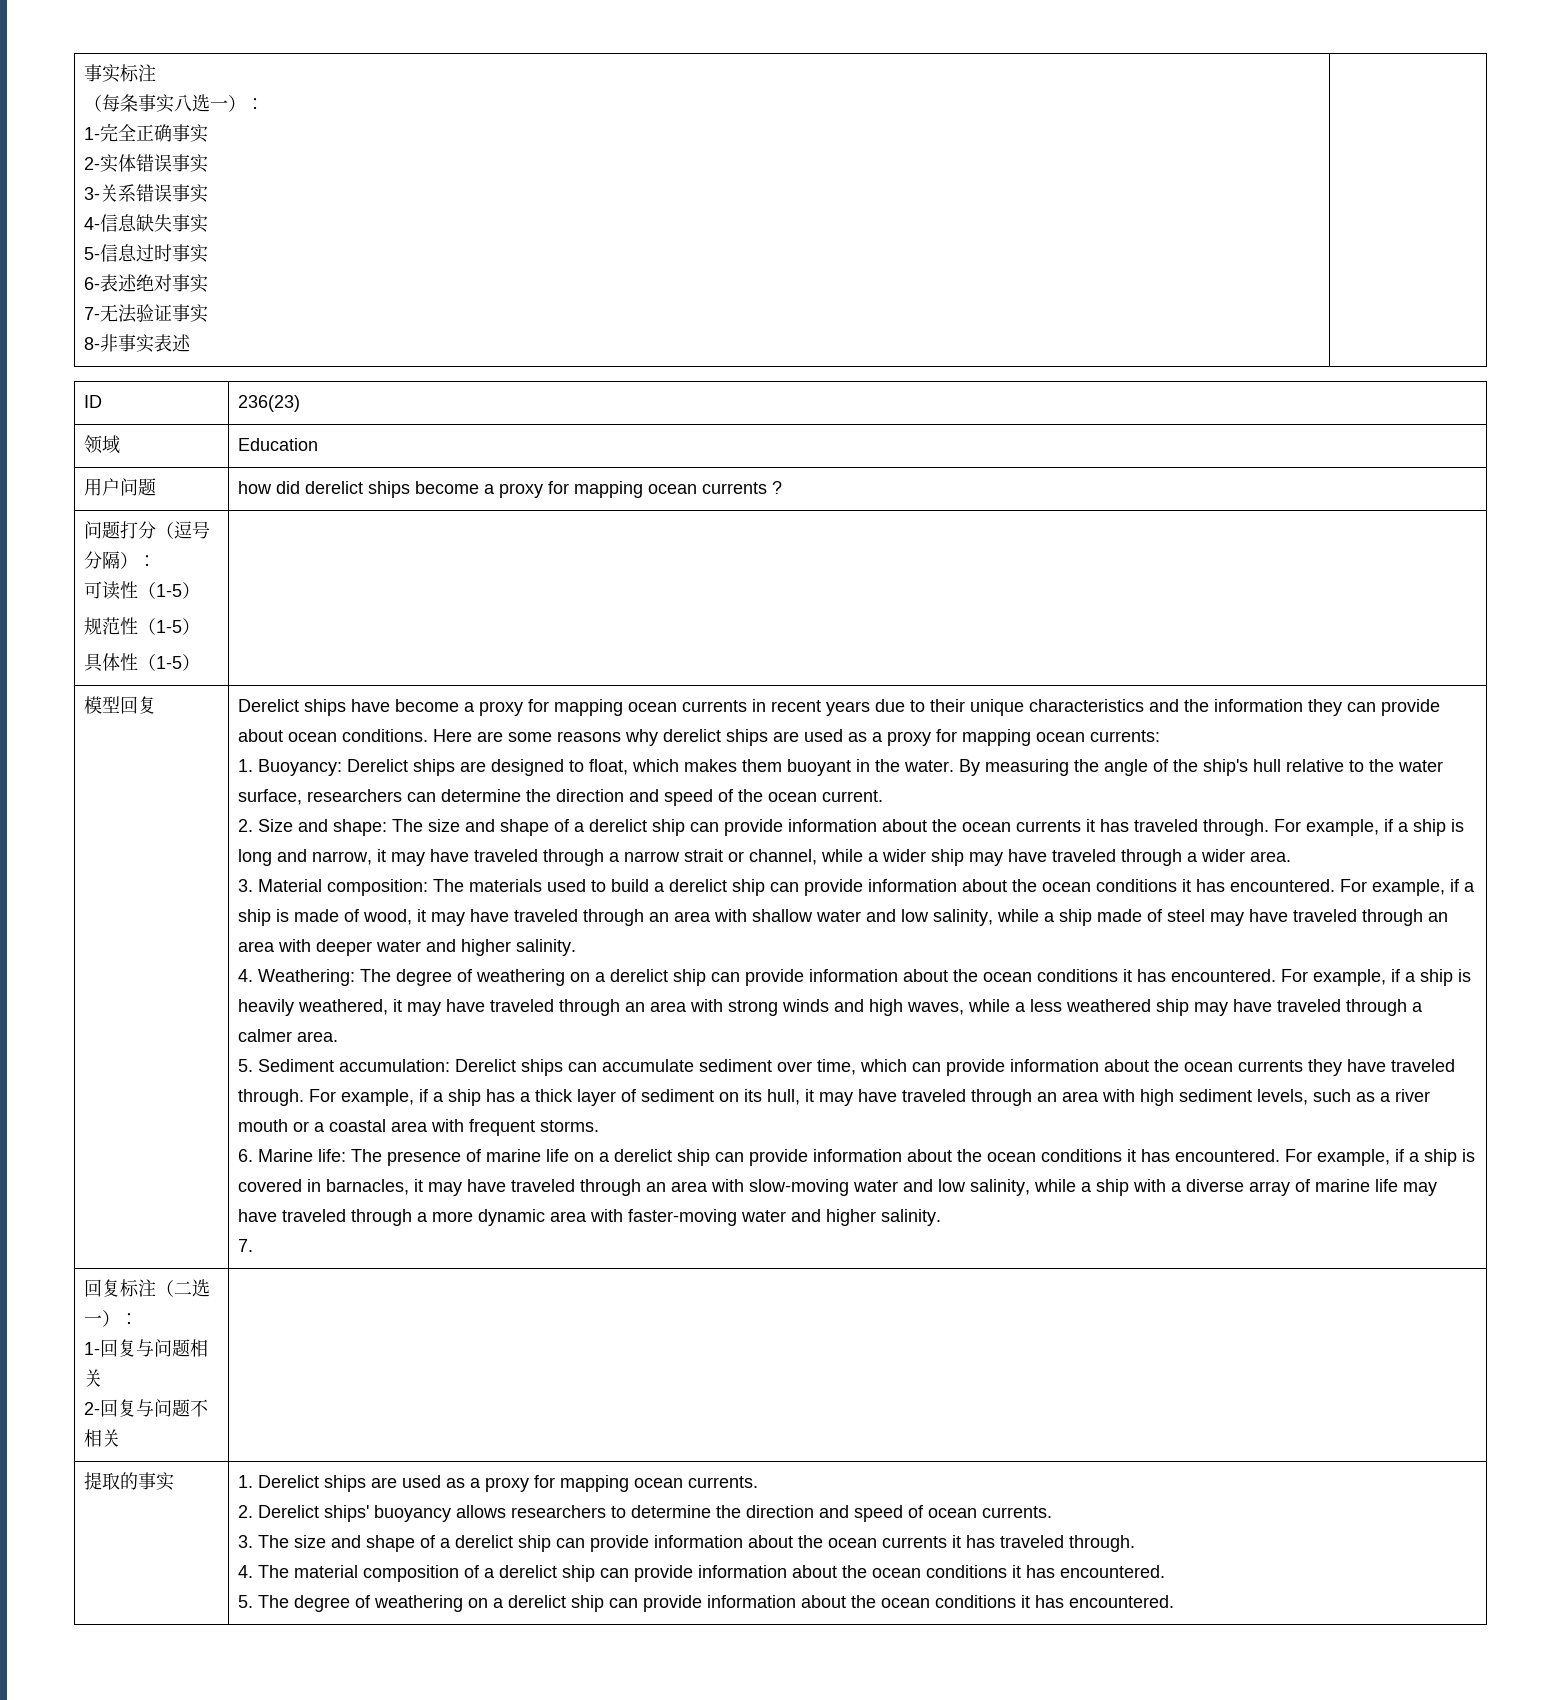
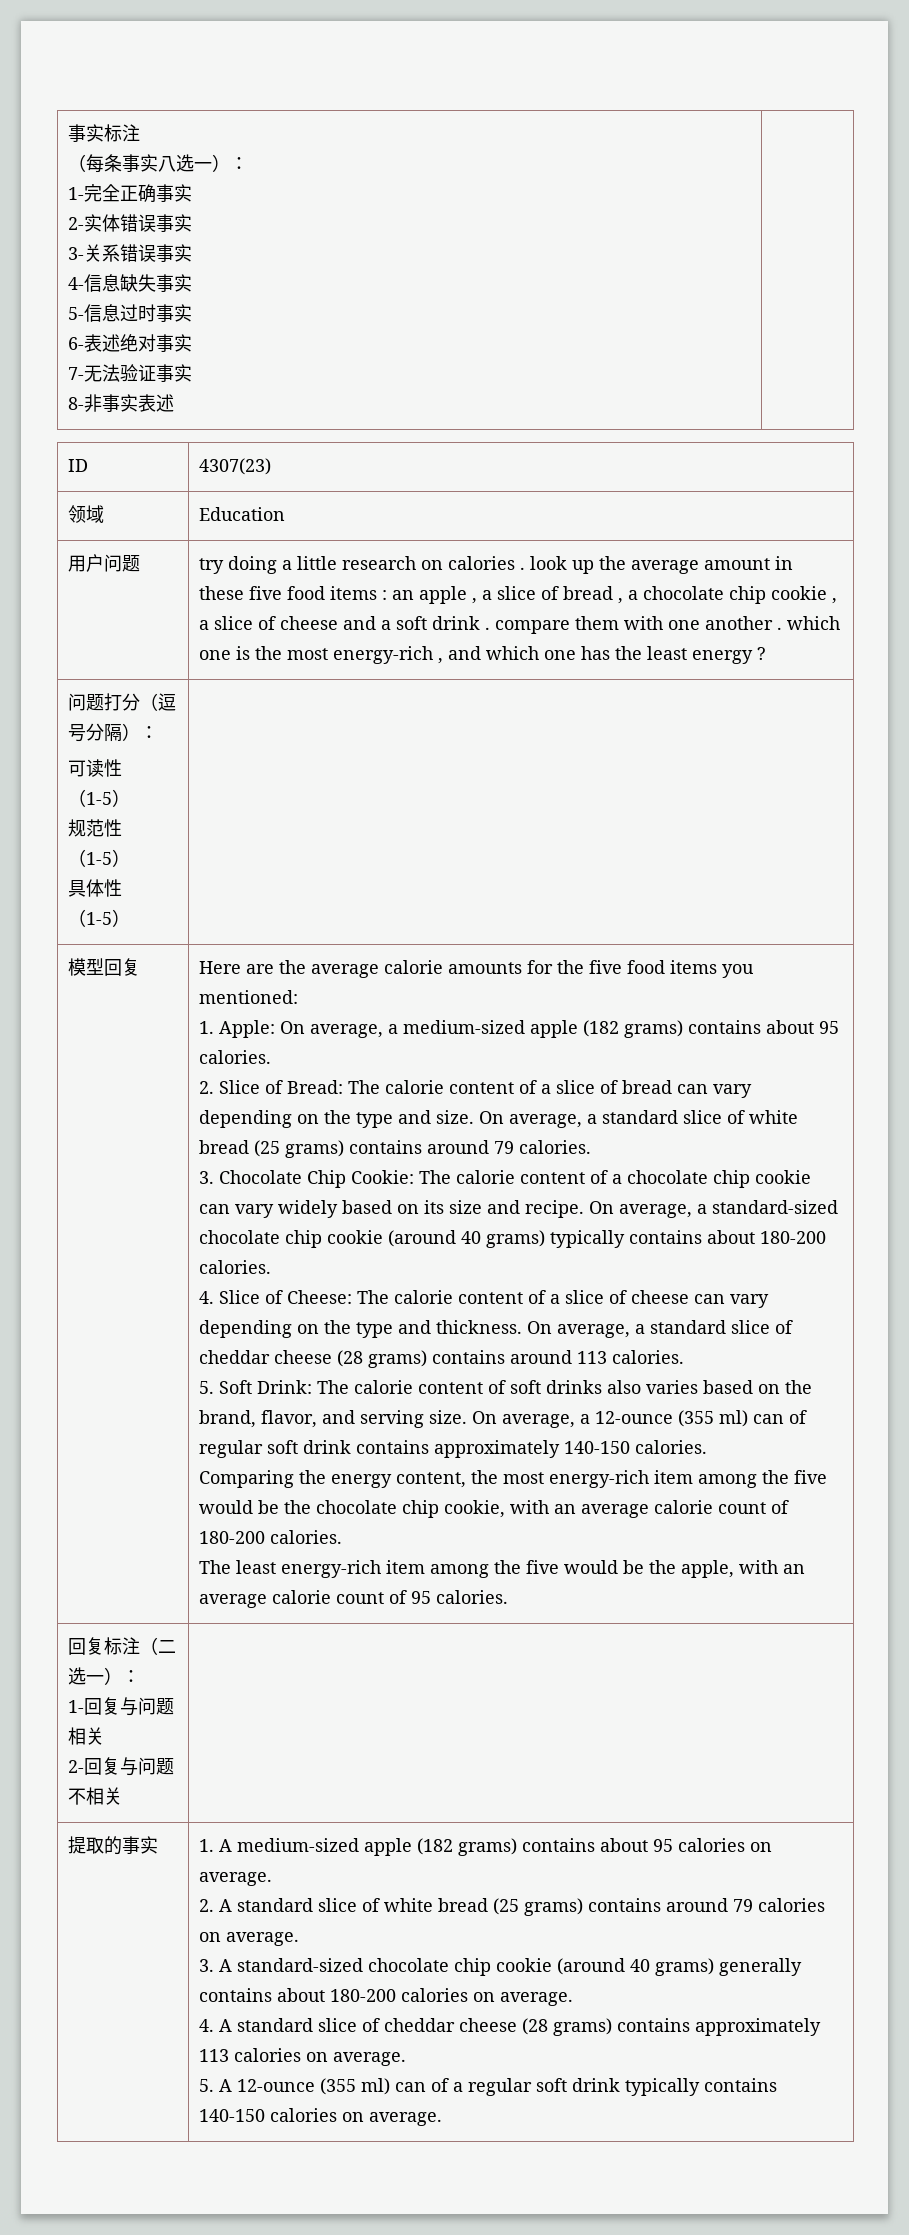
- ID | 236(23)
+ ID | 4307(23)
- how did derelict ships become a proxy for mapping ocean currents ?
+ try doing a little research on calories . look up the average amount in these five food items : an apple , a slice of bread , a chocolate chip cookie , a slice of cheese and a soft drink . compare them with one another . which one is the most energy-rich , and which one has the least energy ?
- Derelict ships have become a proxy for mapping ocean currents in recent years due to their unique characteristics and the information they can provide about ocean conditions. Here are some reasons why derelict ships are used as a proxy for mapping ocean currents:
- 1. Buoyancy: Derelict ships are designed to float, which makes them buoyant in the water. By measuring the angle of the ship's hull relative to the water surface, researchers can determine the direction and speed of the ocean current.
- 2. Size and shape: The size and shape of a derelict ship can provide information about the ocean currents it has traveled through. For example, if a ship is long and narrow, it may have traveled through a narrow strait or channel, while a wider ship may have traveled through a wider area.
- 3. Material composition: The materials used to build a derelict ship can provide information about the ocean conditions it has encountered. For example, if a ship is made of wood, it may have traveled through an area with shallow water and low salinity, while a ship made of steel may have traveled through an area with deeper water and higher salinity.
- 4. Weathering: The degree of weathering on a derelict ship can provide information about the ocean conditions it has encountered. For example, if a ship is heavily weathered, it may have traveled through an area with strong winds and high waves, while a less weathered ship may have traveled through a calmer area.
- 5. Sediment accumulation: Derelict ships can accumulate sediment over time, which can provide information about the ocean currents they have traveled through. For example, if a ship has a thick layer of sediment on its hull, it may have traveled through an area with high sediment levels, such as a river mouth or a coastal area with frequent storms.
- 6. Marine life: The presence of marine life on a derelict ship can provide information about the ocean conditions it has encountered. For example, if a ship is covered in barnacles, it may have traveled through an area with slow-moving water and low salinity, while a ship with a diverse array of marine life may have traveled through a more dynamic area with faster-moving water and higher salinity.
- 7.
+ Here are the average calorie amounts for the five food items you mentioned:
+ 1. Apple: On average, a medium-sized apple (182 grams) contains about 95 calories.
+ 2. Slice of Bread: The calorie content of a slice of bread can vary depending on the type and size. On average, a standard slice of white bread (25 grams) contains around 79 calories.
+ 3. Chocolate Chip Cookie: The calorie content of a chocolate chip cookie can vary widely based on its size and recipe. On average, a standard-sized chocolate chip cookie (around 40 grams) typically contains about 180-200 calories.
+ 4. Slice of Cheese: The calorie content of a slice of cheese can vary depending on the type and thickness. On average, a standard slice of cheddar cheese (28 grams) contains around 113 calories.
+ 5. Soft Drink: The calorie content of soft drinks also varies based on the brand, flavor, and serving size. On average, a 12-ounce (355 ml) can of regular soft drink contains approximately 140-150 calories.
+ Comparing the energy content, the most energy-rich item among the five would be the chocolate chip cookie, with an average calorie count of 180-200 calories.
+ The least energy-rich item among the five would be the apple, with an average calorie count of 95 calories.
- 1. Derelict ships are used as a proxy for mapping ocean currents.
- 2. Derelict ships' buoyancy allows researchers to determine the direction and speed of ocean currents.
- 3. The size and shape of a derelict ship can provide information about the ocean currents it has traveled through.
- 4. The material composition of a derelict ship can provide information about the ocean conditions it has encountered.
- 5. The degree of weathering on a derelict ship can provide information about the ocean conditions it has encountered.
+ 1. A medium-sized apple (182 grams) contains about 95 calories on average.
+ 2. A standard slice of white bread (25 grams) contains around 79 calories on average.
+ 3. A standard-sized chocolate chip cookie (around 40 grams) generally contains about 180-200 calories on average.
+ 4. A standard slice of cheddar cheese (28 grams) contains approximately 113 calories on average.
+ 5. A 12-ounce (355 ml) can of a regular soft drink typically contains 140-150 calories on average.

